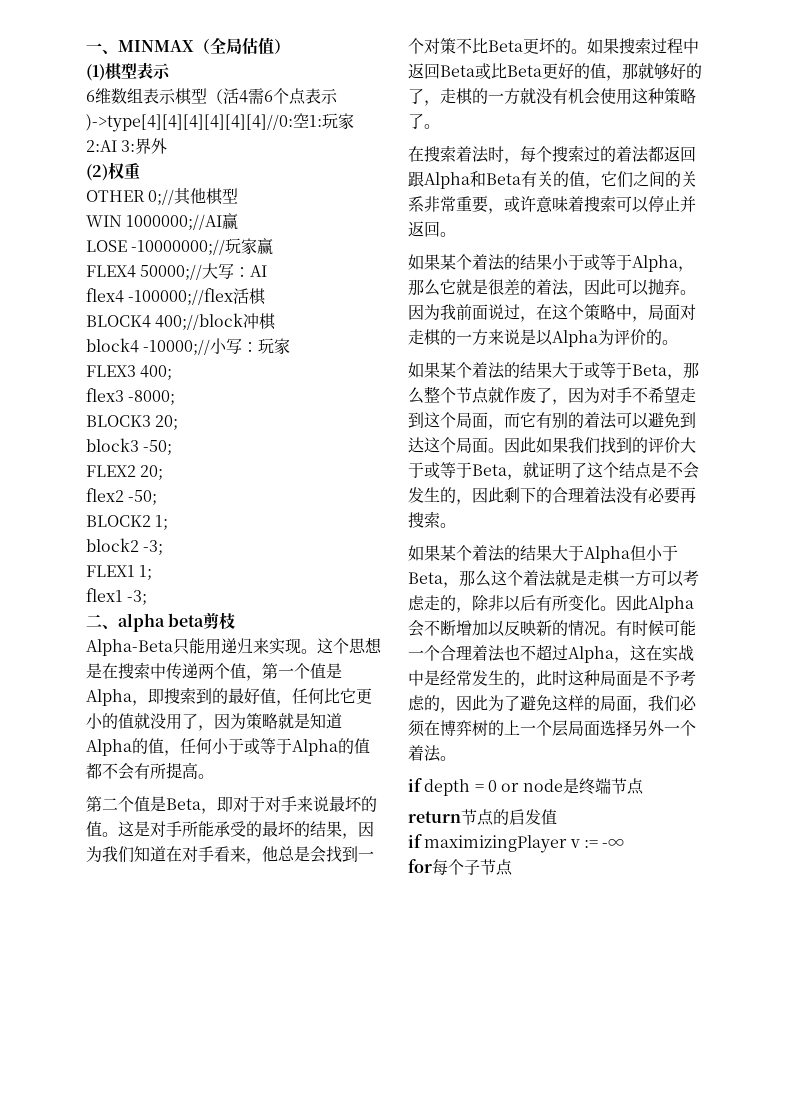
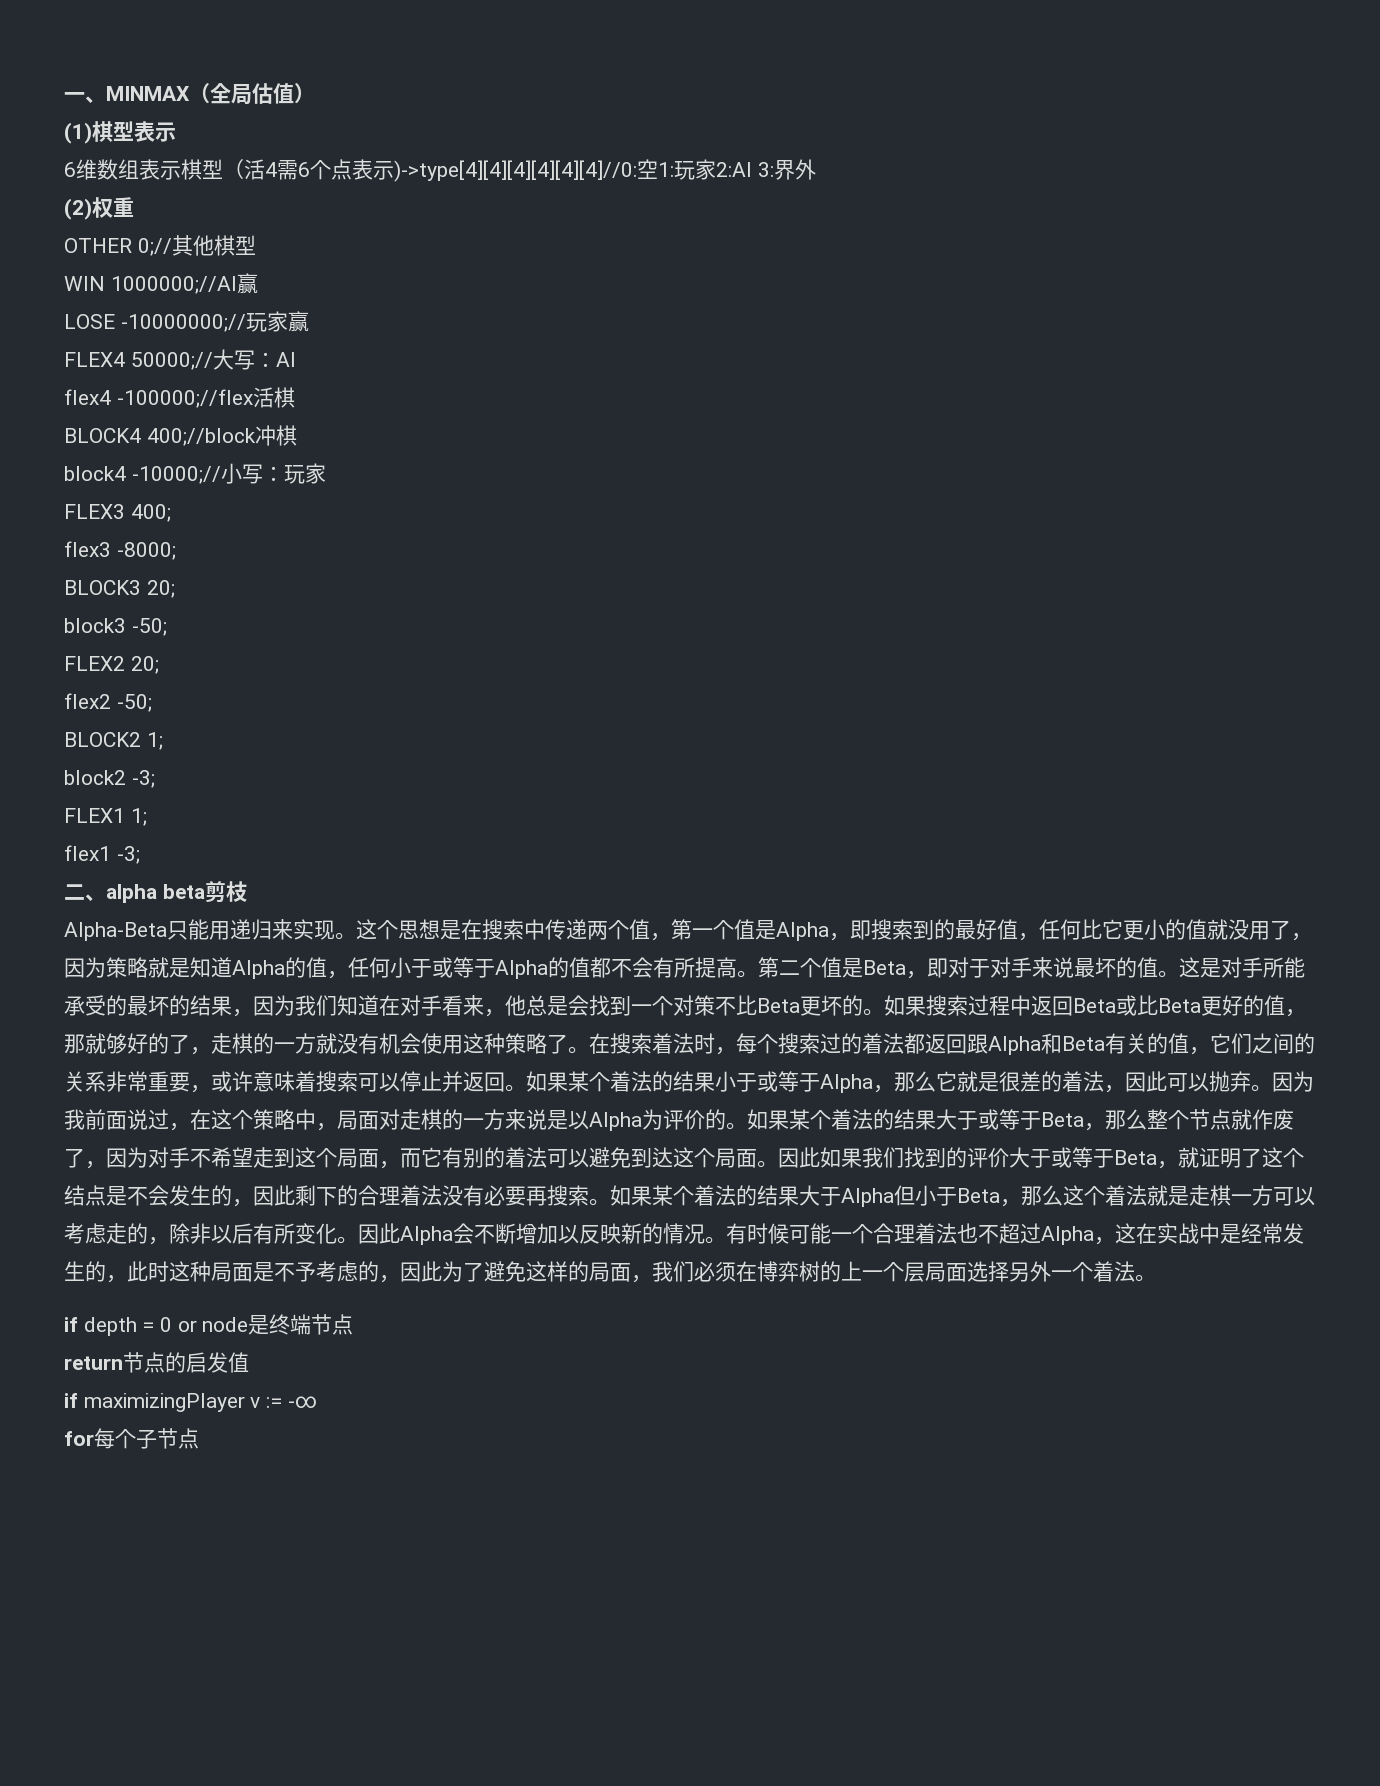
- 这个思想是在搜索中传递两个值，第一个值是Alpha，即搜索到的最好值，任何比它更小的值就没用了，因为策略就是知道Alpha的值，任何小于或等于Alpha的值都不会有所提高。
- 第二个值是Beta，即对于对手来说最坏的值。
+ 这个思想是在搜索中传递两个值，第一个值是Alpha，即搜索到的最好值，任何比它更小的值就没用了，因为策略就是知道Alpha的值，任何小于或等于Alpha的值都不会有所提高。第二个值是Beta，即对于对手来说最坏的值。
- 如果搜索过程中返回Beta或比Beta更好的值，那就够好的了，走棋的一方就没有机会使用这种策略了。
- 在搜索着法时，每个搜索过的着法都返回跟Alpha和Beta有关的值，它们之间的关系非常重要，或许意味着搜索可以停止并返回。
- 如果某个着法的结果小于或等于Alpha，那么它就是很差的着法，因此可以抛弃。
+ 如果搜索过程中返回Beta或比Beta更好的值，那就够好的了，走棋的一方就没有机会使用这种策略了。在搜索着法时，每个搜索过的着法都返回跟Alpha和Beta有关的值，它们之间的关系非常重要，或许意味着搜索可以停止并返回。如果某个着法的结果小于或等于Alpha，那么它就是很差的着法，因此可以抛弃。
- 因为我前面说过，在这个策略中，局面对走棋的一方来说是以Alpha为评价的。
- 如果某个着法的结果大于或等于Beta，那么整个节点就作废了，因为对手不希望走到这个局面，而它有别的着法可以避免到达这个局面。
+ 因为我前面说过，在这个策略中，局面对走棋的一方来说是以Alpha为评价的。如果某个着法的结果大于或等于Beta，那么整个节点就作废了，因为对手不希望走到这个局面，而它有别的着法可以避免到达这个局面。
- 因此如果我们找到的评价大于或等于Beta，就证明了这个结点是不会发生的，因此剩下的合理着法没有必要再搜索。
- 如果某个着法的结果大于Alpha但小于Beta，那么这个着法就是走棋一方可以考虑走的，除非以后有所变化。
+ 因此如果我们找到的评价大于或等于Beta，就证明了这个结点是不会发生的，因此剩下的合理着法没有必要再搜索。如果某个着法的结果大于Alpha但小于Beta，那么这个着法就是走棋一方可以考虑走的，除非以后有所变化。

